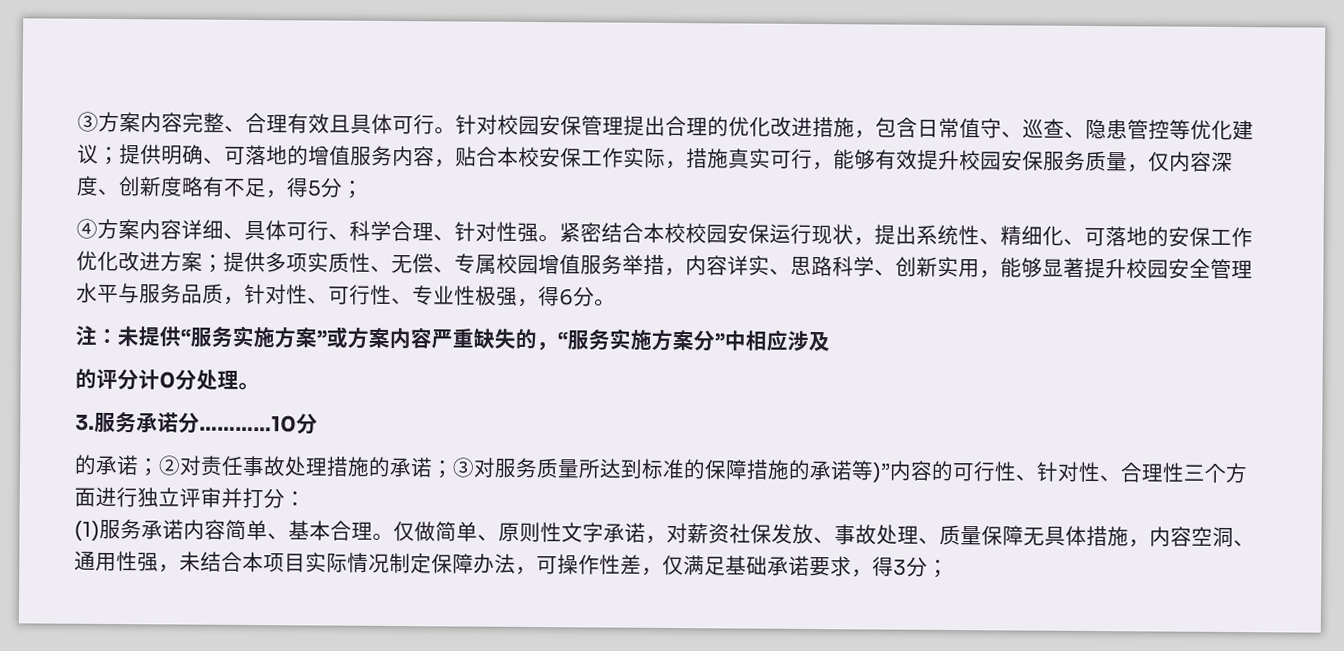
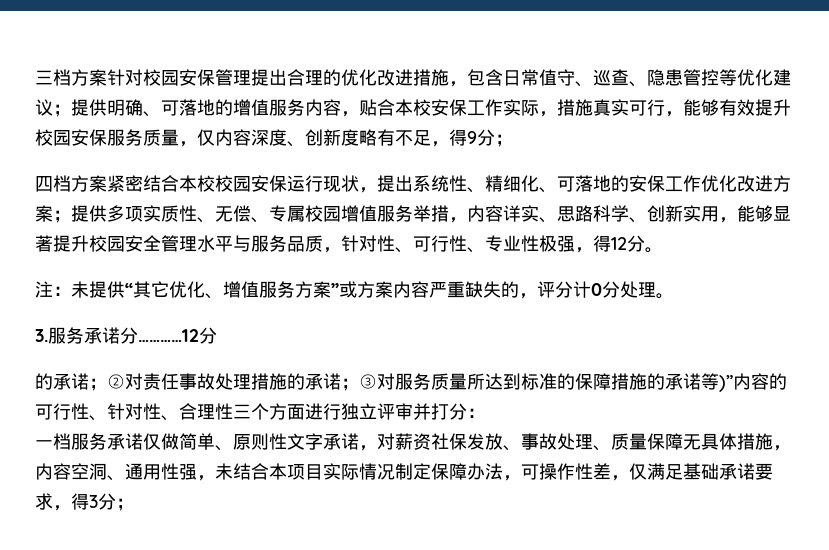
- ③方案内容完整、合理有效且具体可行。针对校园安保管理提出合理的优化改进措施，包含日常值守、巡查、隐患管控等优化建议；提供明确、可落地的增值服务内容，贴合本校安保工作实际，措施真实可行，能够有效提升校园安保服务质量，仅内容深度、创新度略有不足，得5分；
+ 三档方案针对校园安保管理提出合理的优化改进措施，包含日常值守、巡查、隐患管控等优化建议；提供明确、可落地的增值服务内容，贴合本校安保工作实际，措施真实可行，能够有效提升校园安保服务质量，仅内容深度、创新度略有不足，得9分；
- ④方案内容详细、具体可行、科学合理、针对性强。紧密结合本校校园安保运行现状，提出系统性、精细化、可落地的安保工作优化改进方案；提供多项实质性、无偿、专属校园增值服务举措，内容详实、思路科学、创新实用，能够显著提升校园安全管理水平与服务品质，针对性、可行性、专业性极强，得6分。
+ 四档方案紧密结合本校校园安保运行现状，提出系统性、精细化、可落地的安保工作优化改进方案；提供多项实质性、无偿、专属校园增值服务举措，内容详实、思路科学、创新实用，能够显著提升校园安全管理水平与服务品质，针对性、可行性、专业性极强，得12分。
- 注：未提供“服务实施方案”或方案内容严重缺失的，“服务实施方案分”中相应涉及
- 的评分计0分处理。
+ 注：未提供“其它优化、增值服务方案”或方案内容严重缺失的，评分计0分处理。
- 3.服务承诺分…………10分
+ 3.服务承诺分…………12分
- (1)服务承诺内容简单、基本合理。仅做简单、原则性文字承诺，对薪资社保发放、事故处理、质量保障无具体措施，内容空洞、通用性强，未结合本项目实际情况制定保障办法，可操作性差，仅满足基础承诺要求，得3分；
+ 一档服务承诺仅做简单、原则性文字承诺，对薪资社保发放、事故处理、质量保障无具体措施，内容空洞、通用性强，未结合本项目实际情况制定保障办法，可操作性差，仅满足基础承诺要求，得3分；

